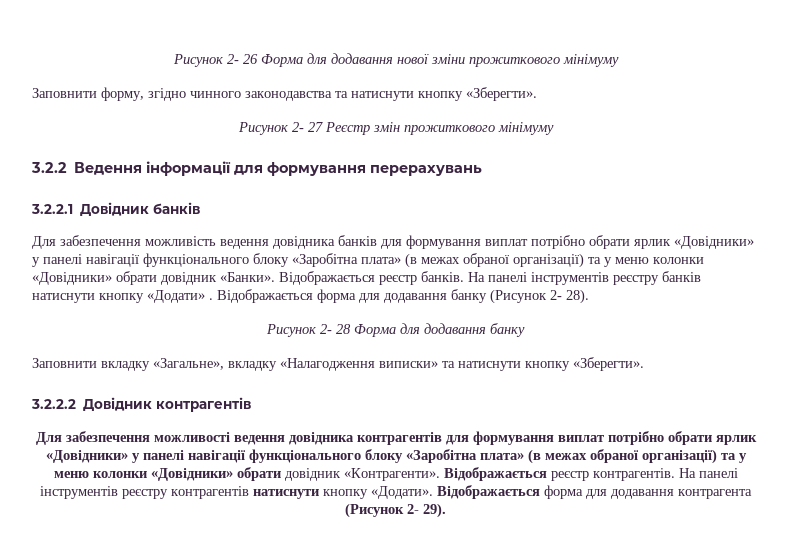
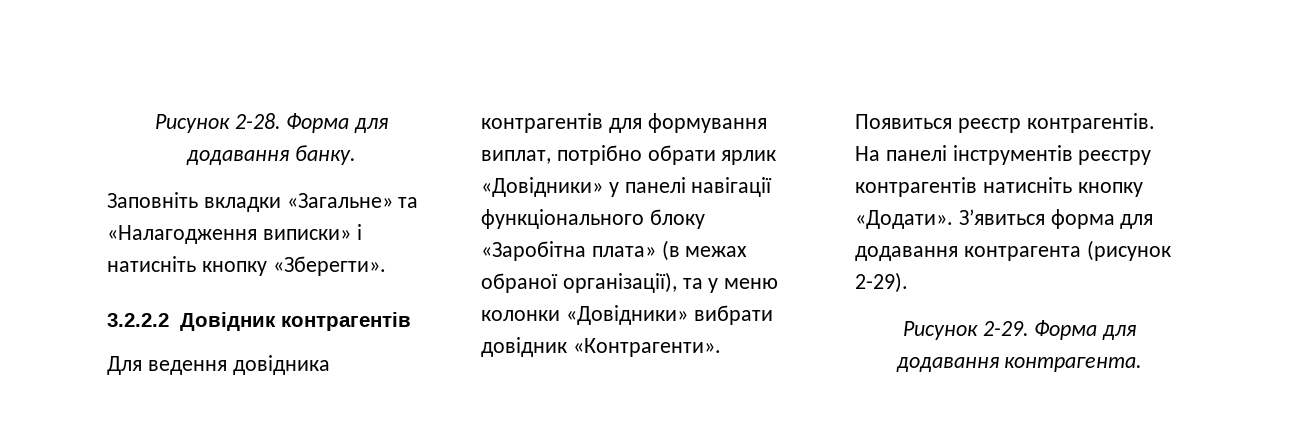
- Рисунок 2- 26 Форма для додавання нової зміни прожиткового мінімуму
- Заповнити форму, згідно чинного законодавства та натиснути кнопку «Зберегти».
- Рисунок 2- 27 Реєстр змін прожиткового мінімуму
- 3.2.2 Ведення інформації для формування перерахувань
- 3.2.2.1 Довідник банків
- Для забезпечення можливість ведення довідника банків для формування виплат потрібно обрати ярлик «Довідники» у панелі навігації функціонального блоку «Заробітна плата» (в межах обраної організації) та у меню колонки «Довідники» обрати довідник «Банки». Відображається реєстр банків. На панелі інструментів реєстру банків натиснути кнопку «Додати» . Відображається форма для додавання банку (Рисунок 2- 28).
- Рисунок 2- 28 Форма для додавання банку
- Заповнити вкладку «Загальне», вкладку «Налагодження виписки» та натиснути кнопку «Зберегти».
+ Рисунок 2-28. Форма для додавання банку.
+ Заповніть вкладки «Загальне» та «Налагодження виписки» і натисніть кнопку «Зберегти».
  3.2.2.2 Довідник контрагентів
- Для забезпечення можливості ведення довідника контрагентів для формування виплат потрібно обрати ярлик «Довідники» у панелі навігації функціонального блоку «Заробітна плата» (в межах обраної організації) та у меню колонки «Довідники» обрати довідник «Контрагенти».
+ Для ведення довідника контрагентів для формування виплат, потрібно обрати ярлик «Довідники» у панелі навігації функціонального блоку «Заробітна плата» (в межах обраної організації), та у меню колонки «Довідники» вибрати довідник «Контрагенти».
- Відображається реєстр контрагентів.
+ Появиться реєстр контрагентів.
- На панелі інструментів реєстру контрагентів натиснути кнопку «Додати».
+ На панелі інструментів реєстру контрагентів натисніть кнопку «Додати».
- Відображається форма для додавання контрагента (Рисунок 2- 29).
+ З’явиться форма для додавання контрагента (рисунок 2-29).
+ Рисунок 2-29. Форма для додавання контрагента.

